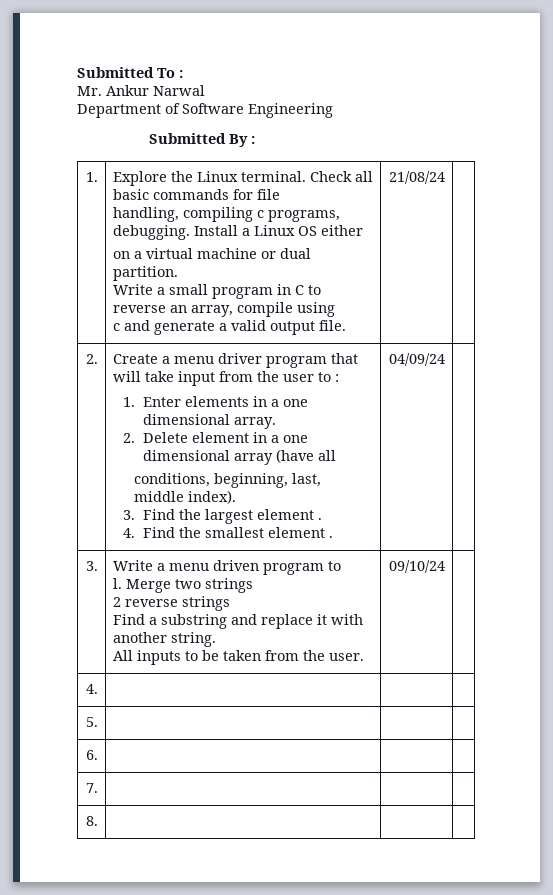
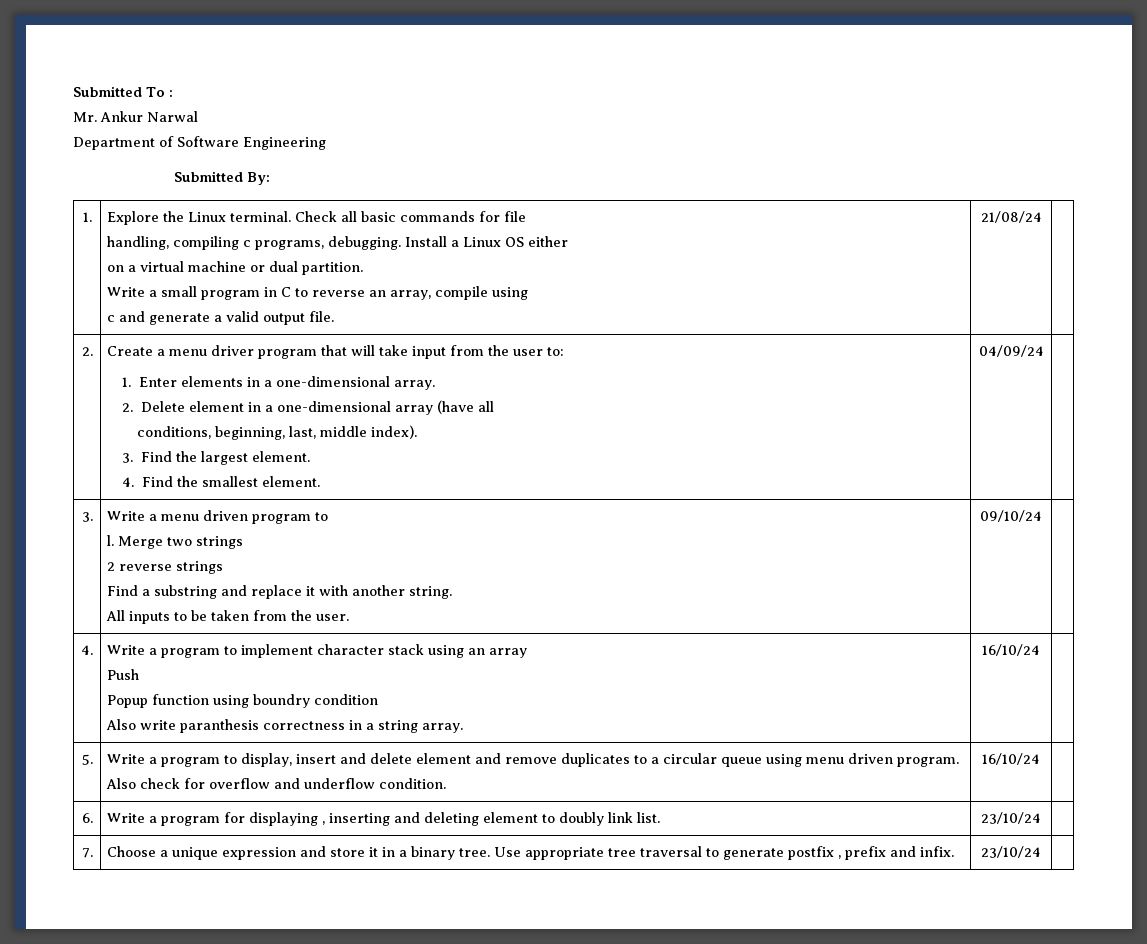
- Submitted By :
+ Submitted By:
- Create a menu driver program that will take input from the user to :
+ Create a menu driver program that will take input from the user to:
- 1. Enter elements in a one dimensional array.
+ 1. Enter elements in a one-dimensional array.
- 2. Delete element in a one dimensional array (have all
+ 2. Delete element in a one-dimensional array (have all
- 3. Find the largest element .
+ 3. Find the largest element.
- 4. Find the smallest element .
+ 4. Find the smallest element.
- 4. | | |
- 5. | | |
- 6. | | |
- 7. | | |
- 8. | | |
+ 4. | Write a program to implement character stack using an array
+ Push
+ Popup function using boundry condition
+ Also write paranthesis correctness in a string array. | 16/10/24 |
+ 5. | Write a program to display, insert and delete element and remove duplicates to a circular queue using menu driven program. Also check for overflow and underflow condition. | 16/10/24 |
+ 6. | Write a program for displaying , inserting and deleting element to doubly link list. | 23/10/24 |
+ 7. | Choose a unique expression and store it in a binary tree. Use appropriate tree traversal to generate postfix , prefix and infix. | 23/10/24 |

